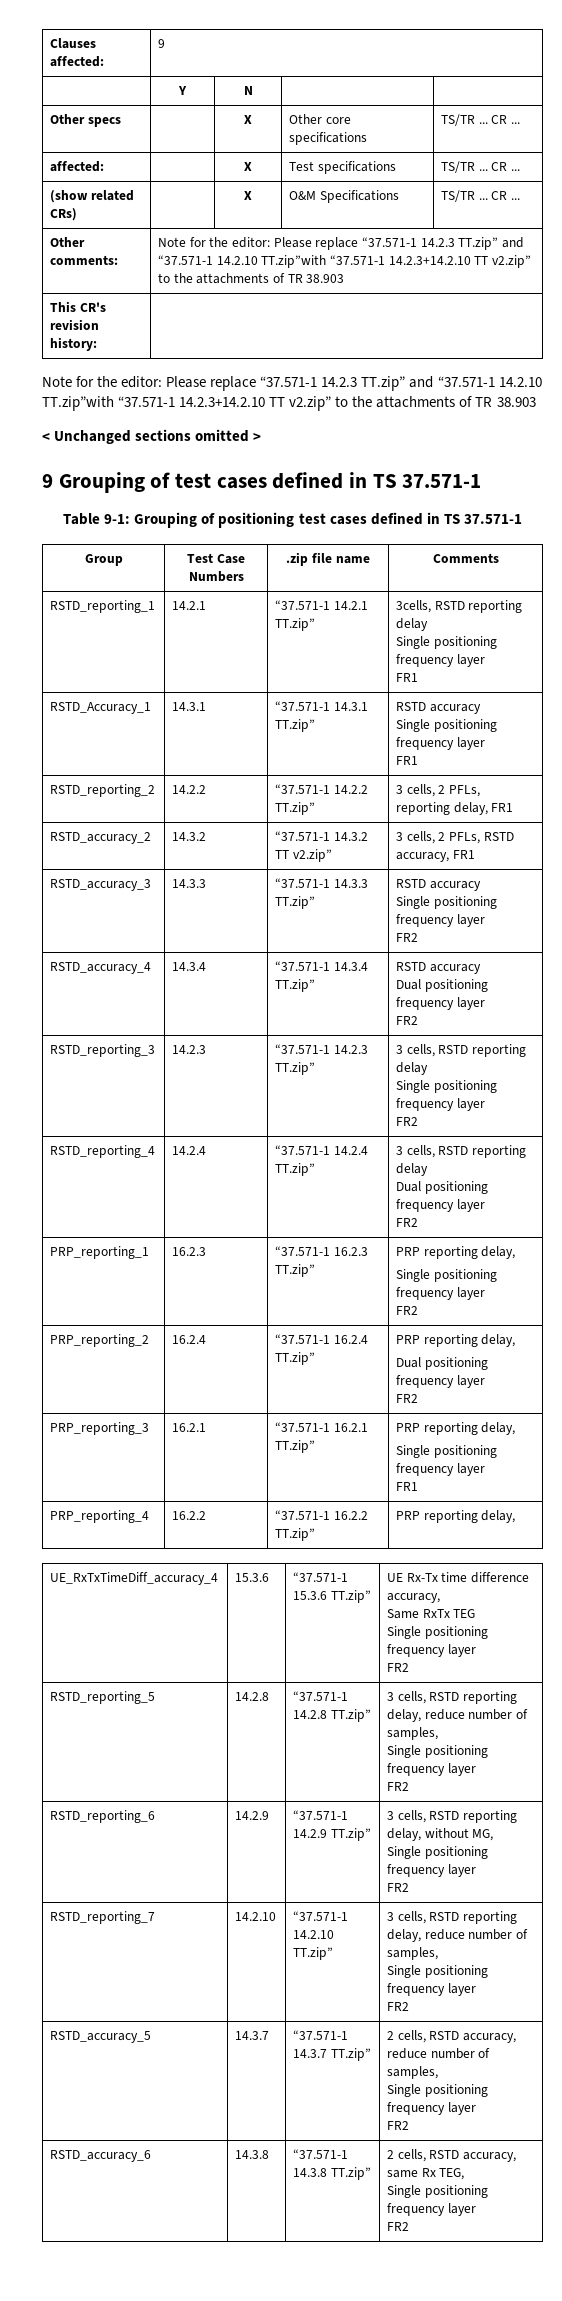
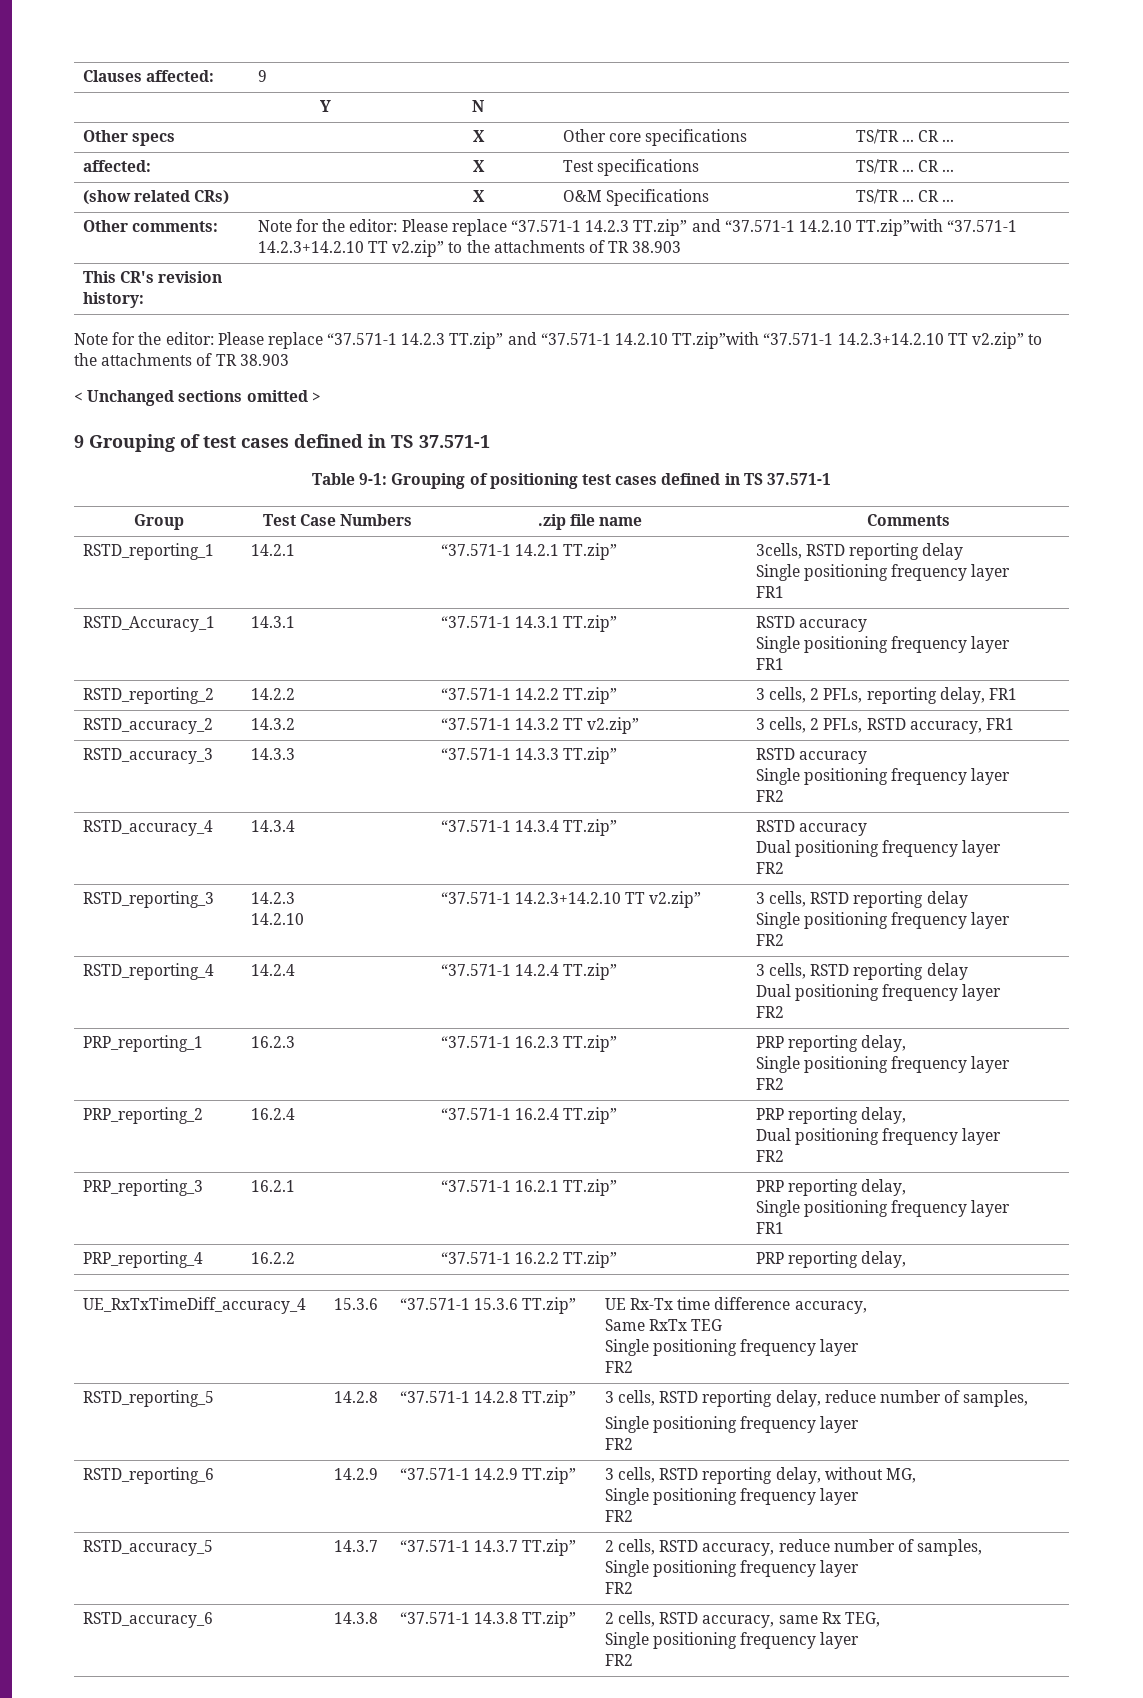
- RSTD_reporting_3 | 14.2.3 | “37.571-1 14.2.3 TT.zip” | 3 cells, RSTD reporting delay
+ RSTD_reporting_3 | 14.2.3
+ 14.2.10 | “37.571-1 14.2.3+14.2.10 TT v2.zip” | 3 cells, RSTD reporting delay
- RSTD_reporting_7 | 14.2.10 | “37.571-1 14.2.10 TT.zip” | 3 cells, RSTD reporting delay, reduce number of samples,
- Single positioning frequency layer
- FR2

